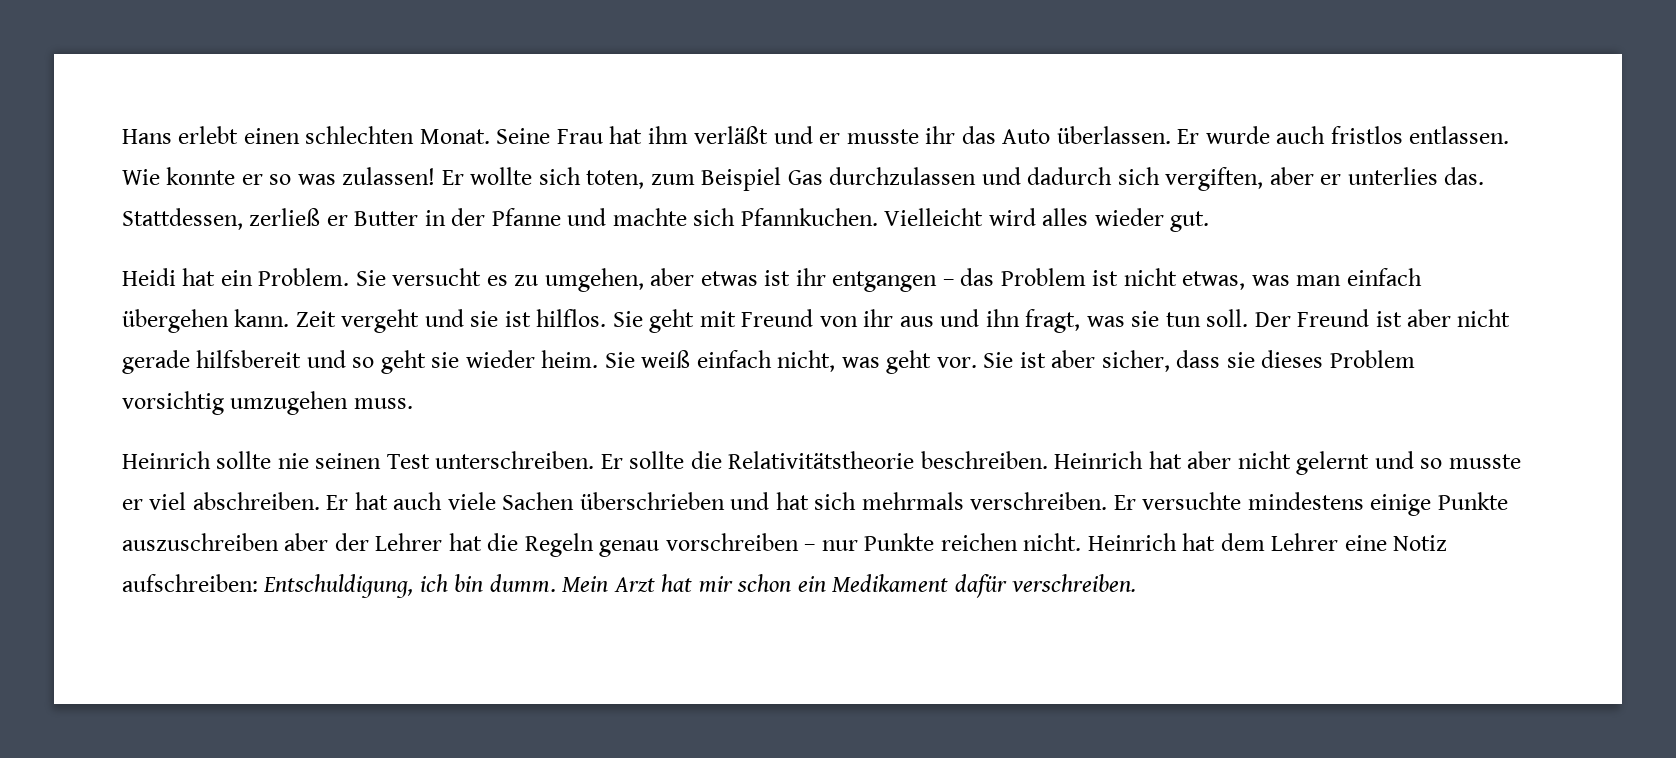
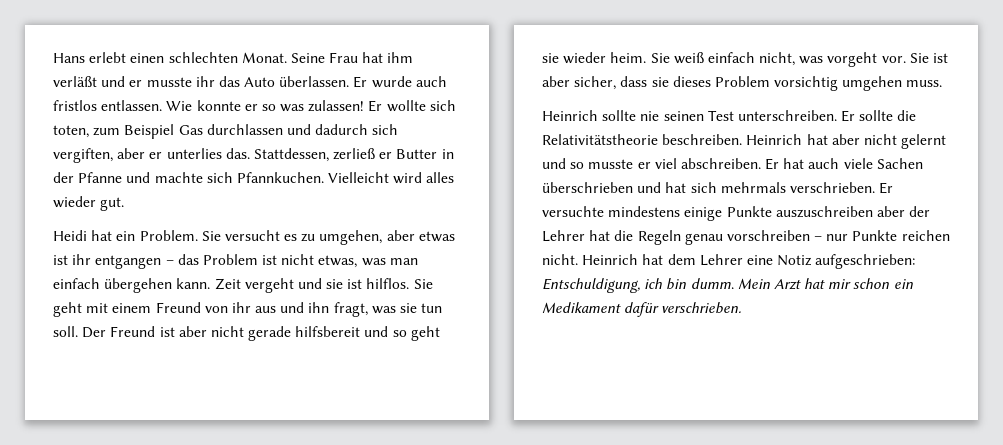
- Er wollte sich toten, zum Beispiel Gas durchzulassen und dadurch sich vergiften, aber er unterlies das.
+ Er wollte sich toten, zum Beispiel Gas durchlassen und dadurch sich vergiften, aber er unterlies das.
- Sie geht mit Freund von ihr aus und ihn fragt, was sie tun soll.
+ Sie geht mit einem Freund von ihr aus und ihn fragt, was sie tun soll.
- Sie weiß einfach nicht, was geht vor.
+ Sie weiß einfach nicht, was vorgeht vor.
- Sie ist aber sicher, dass sie dieses Problem vorsichtig umzugehen muss.
+ Sie ist aber sicher, dass sie dieses Problem vorsichtig umgehen muss.
- Er hat auch viele Sachen überschrieben und hat sich mehrmals verschreiben.
+ Er hat auch viele Sachen überschrieben und hat sich mehrmals verschrieben.
- Heinrich hat dem Lehrer eine Notiz aufschreiben: Entschuldigung, ich bin dumm.
+ Heinrich hat dem Lehrer eine Notiz aufgeschrieben: Entschuldigung, ich bin dumm.
- Mein Arzt hat mir schon ein Medikament dafür verschreiben.
+ Mein Arzt hat mir schon ein Medikament dafür verschrieben.

